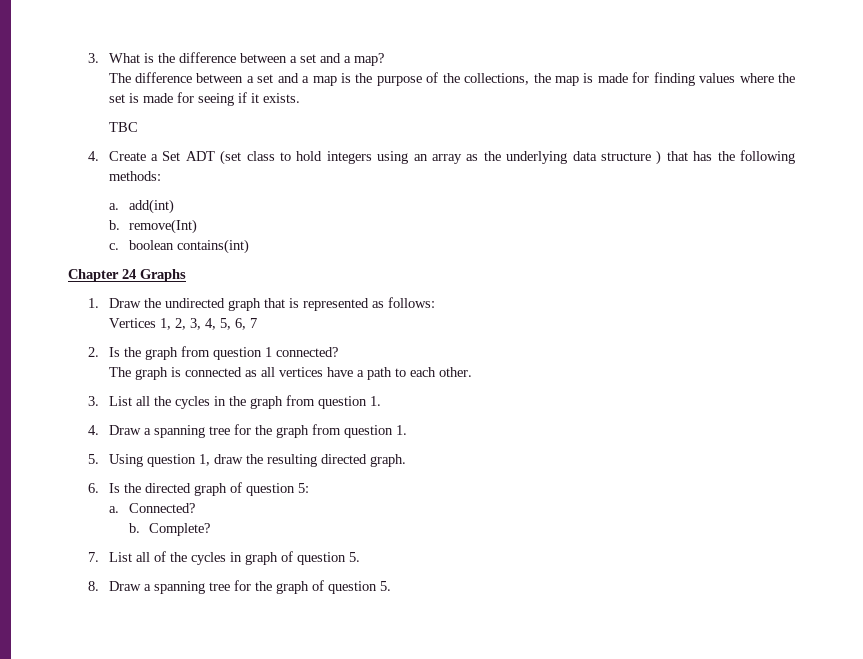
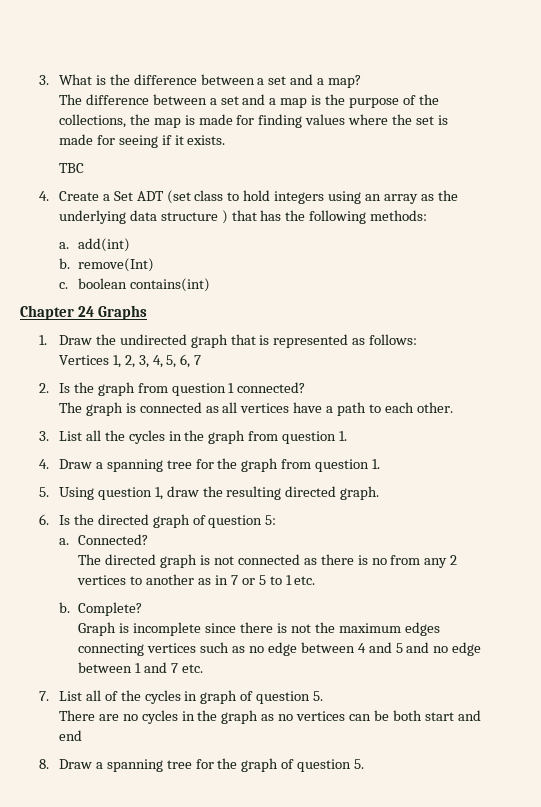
+ The directed graph is not connected as there is no from any 2 vertices to another as in 7 or 5 to 1 etc.
  b. Complete?
+ Graph is incomplete since there is not the maximum edges connecting vertices such as no edge between 4 and 5 and no edge between 1 and 7 etc.
+ There are no cycles in the graph as no vertices can be both start and end

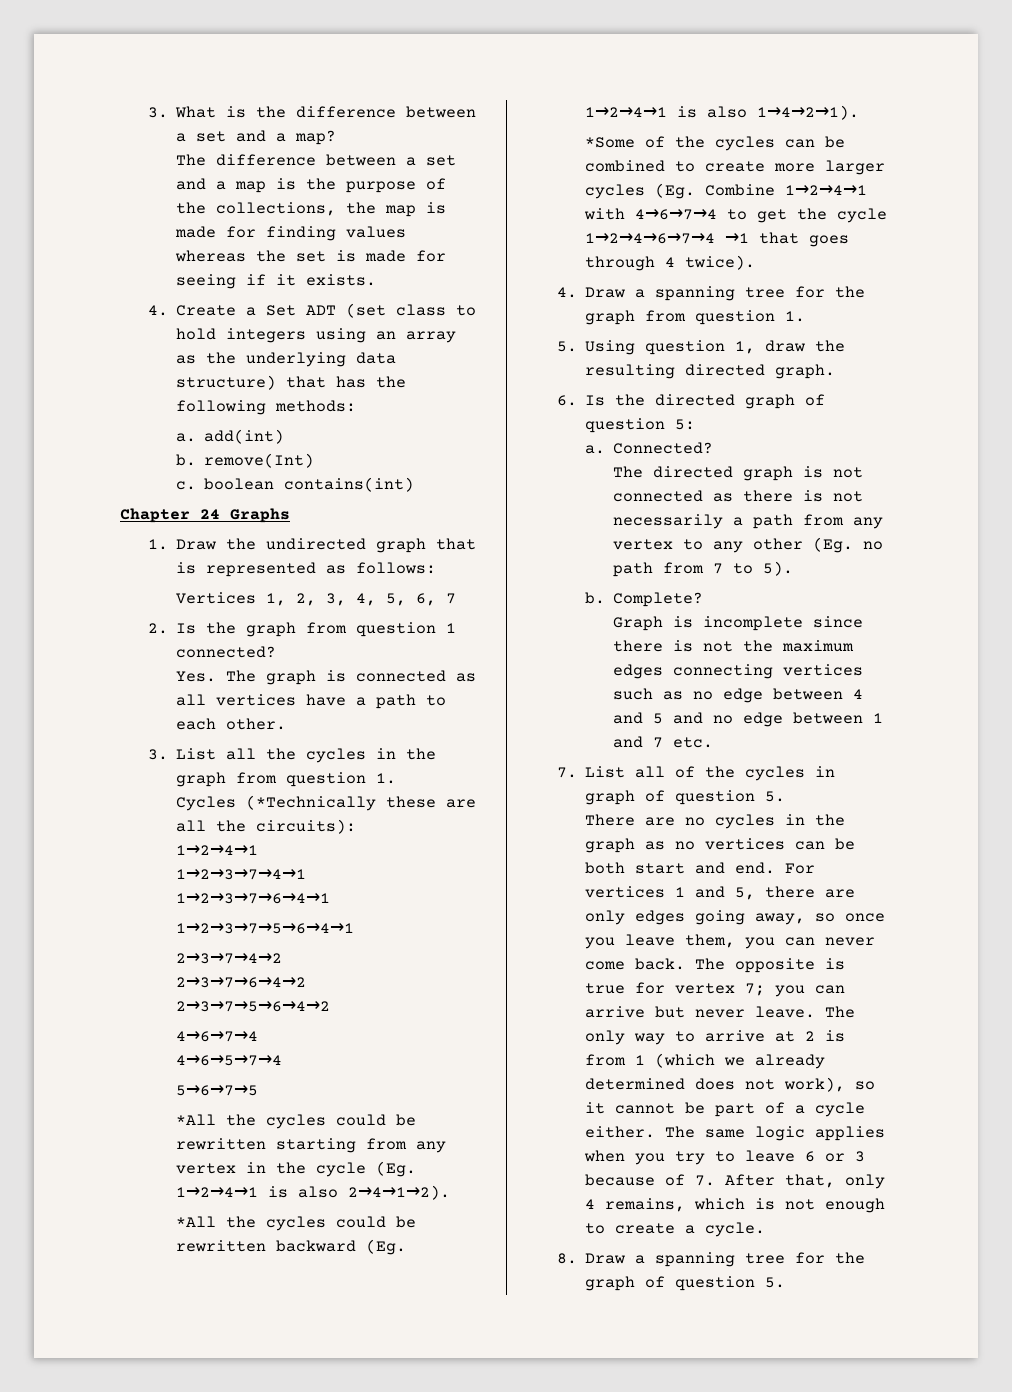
- The difference between a set and a map is the purpose of the collections, the map is made for finding values where the set is made for seeing if it exists.
+ The difference between a set and a map is the purpose of the collections, the map is made for finding values whereas the set is made for seeing if it exists.
- TBC
- 4. Create a Set ADT (set class to hold integers using an array as the underlying data structure ) that has the following methods:
+ 4. Create a Set ADT (set class to hold integers using an array as the underlying data structure) that has the following methods:
- The graph is connected as all vertices have a path to each other.
+ Yes. The graph is connected as all vertices have a path to each other.
+ Cycles (*Technically these are all the circuits):
+ 1→2→4→1
+ 1→2→3→7→4→1
+ 1→2→3→7→6→4→1
+ 1→2→3→7→5→6→4→1
+ 2→3→7→4→2
+ 2→3→7→6→4→2
+ 2→3→7→5→6→4→2
+ 4→6→7→4
+ 4→6→5→7→4
+ 5→6→7→5
+ *All the cycles could be rewritten starting from any vertex in the cycle (Eg. 1→2→4→1 is also 2→4→1→2).
+ *All the cycles could be rewritten backward (Eg. 1→2→4→1 is also 1→4→2→1).
+ *Some of the cycles can be combined to create more larger cycles (Eg. Combine 1→2→4→1 with 4→6→7→4 to get the cycle 1→2→4→6→7→4 →1 that goes through 4 twice).
- The directed graph is not connected as there is no from any 2 vertices to another as in 7 or 5 to 1 etc.
+ The directed graph is not connected as there is not necessarily a path from any vertex to any other (Eg. no path from 7 to 5).
- There are no cycles in the graph as no vertices can be both start and end
+ There are no cycles in the graph as no vertices can be both start and end. For vertices 1 and 5, there are only edges going away, so once you leave them, you can never come back. The opposite is true for vertex 7; you can arrive but never leave. The only way to arrive at 2 is from 1 (which we already determined does not work), so it cannot be part of a cycle either. The same logic applies when you try to leave 6 or 3 because of 7. After that, only 4 remains, which is not enough to create a cycle.

